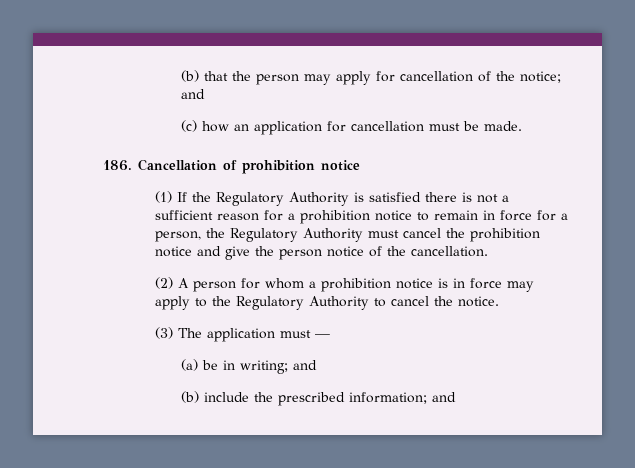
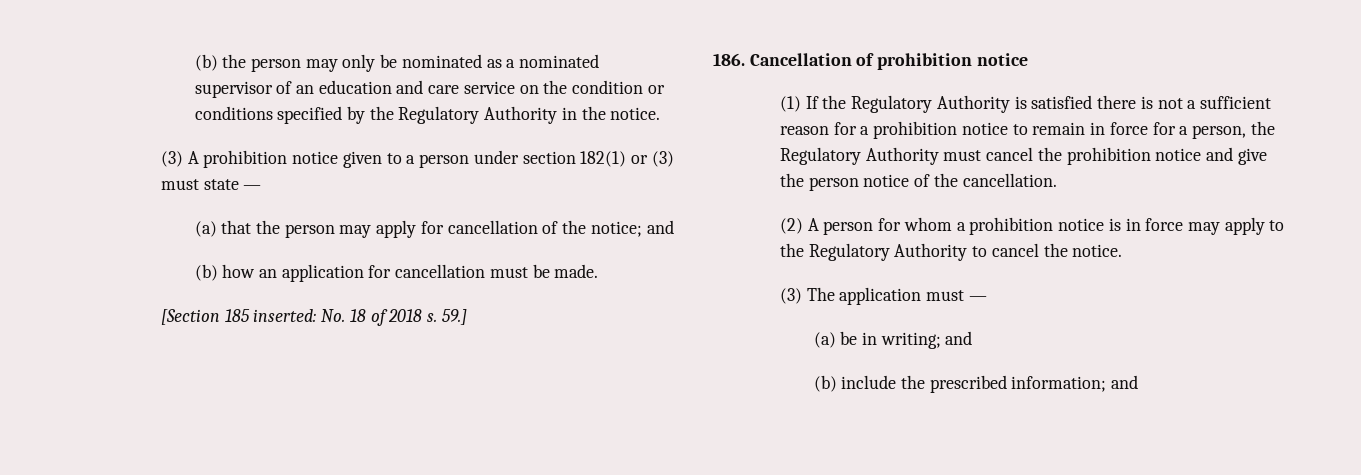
- (b) that the person may apply for cancellation of the notice; and
+ (b) the person may only be nominated as a nominated supervisor of an education and care service on the condition or conditions specified by the Regulatory Authority in the notice.
+ (3) A prohibition notice given to a person under section 182(1) or (3) must state —
+ (a) that the person may apply for cancellation of the notice; and
- (c) how an application for cancellation must be made.
+ (b) how an application for cancellation must be made.
+ [Section 185 inserted: No. 18 of 2018 s. 59.]

